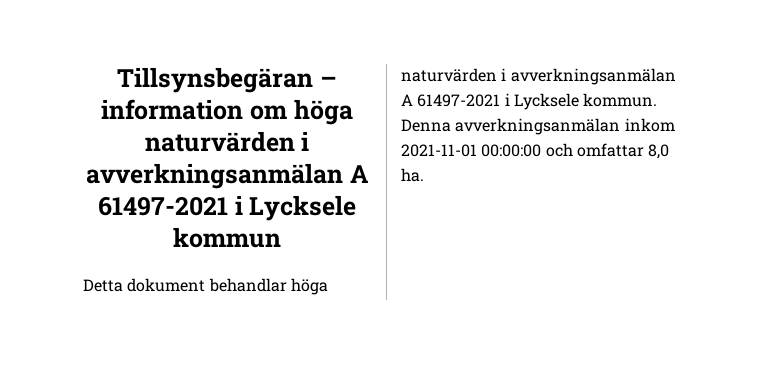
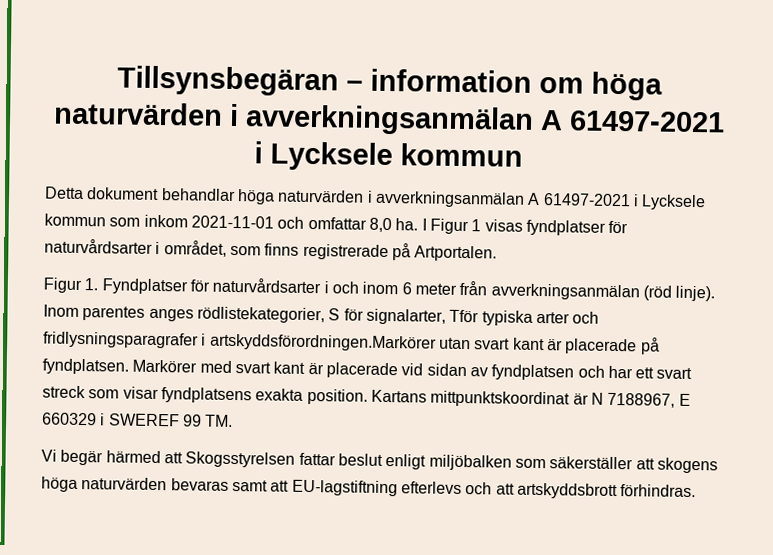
- Detta dokument behandlar höga naturvärden i avverkningsanmälan A 61497-2021 i Lycksele kommun. Denna avverkningsanmälan inkom 2021-11-01 00:00:00 och omfattar 8,0 ha.
+ Detta dokument behandlar höga naturvärden i avverkningsanmälan A 61497-2021 i Lycksele kommun som inkom 2021-11-01 och omfattar 8,0 ha.
+ I Figur 1 visas fyndplatser för naturvårdsarter i området, som finns registrerade på Artportalen.
+ Figur 1. Fyndplatser för naturvårdsarter i och inom 6 meter från avverkningsanmälan (röd linje). Inom parentes anges rödlistekategorier, S för signalarter, Tför typiska arter och fridlysningsparagrafer i artskyddsförordningen.Markörer utan svart kant är placerade på fyndplatsen. Markörer med svart kant är placerade vid sidan av fyndplatsen och har ett svart streck som visar fyndplatsens exakta position. Kartans mittpunktskoordinat är N 7188967, E 660329 i SWEREF 99 TM.
+ Vi begär härmed att Skogsstyrelsen fattar beslut enligt miljöbalken som säkerställer att skogens höga naturvärden bevaras samt att EU-lagstiftning efterlevs och att artskyddsbrott förhindras.

